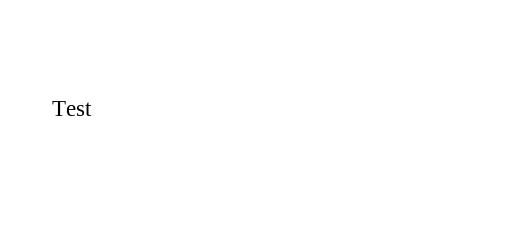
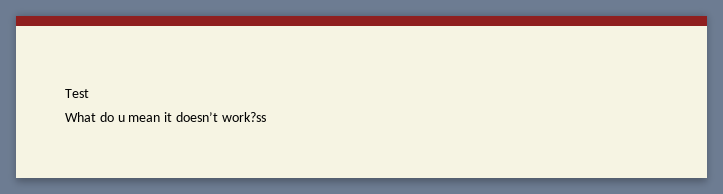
+ What do u mean it doesn’t work?ss

